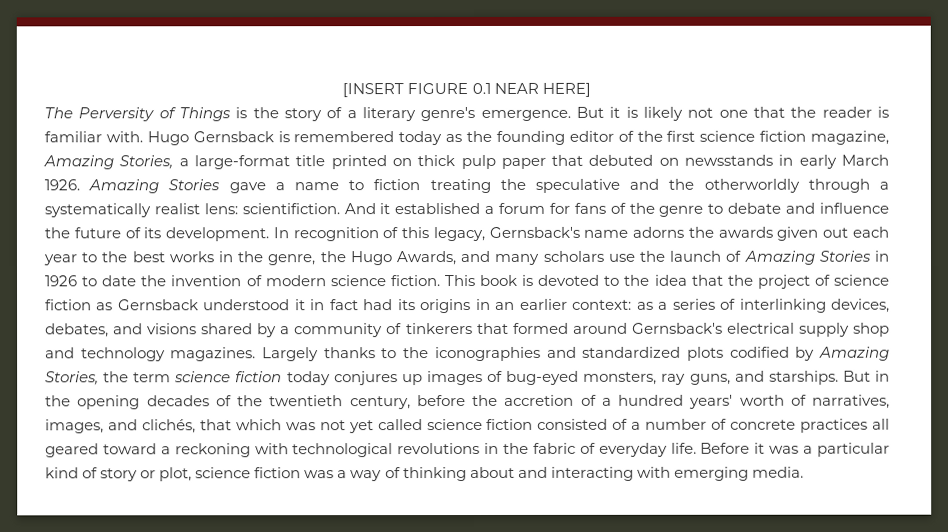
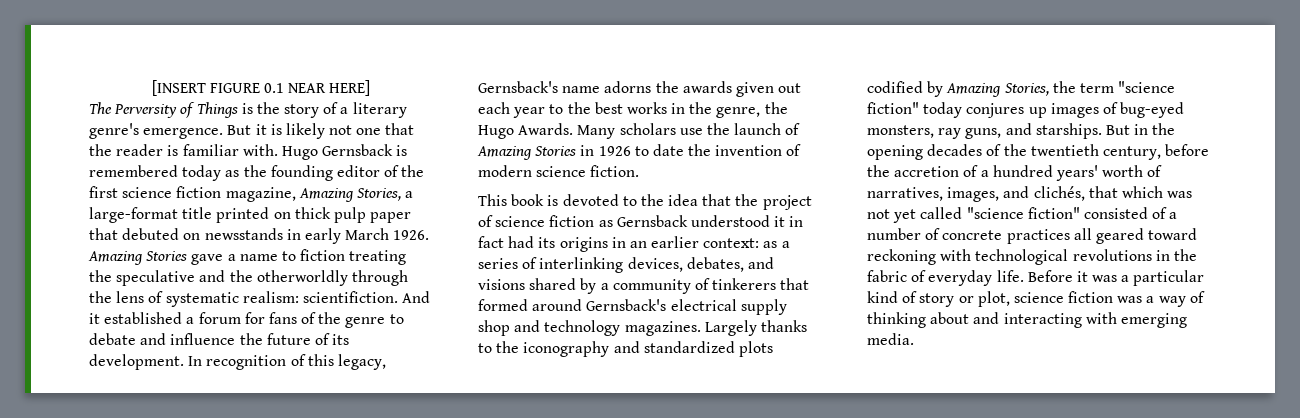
- Amazing Stories gave a name to fiction treating the speculative and the otherworldly through a systematically realist lens: scientifiction.
+ Amazing Stories gave a name to fiction treating the speculative and the otherworldly through the lens of systematic realism: scientifiction.
- In recognition of this legacy, Gernsback's name adorns the awards given out each year to the best works in the genre, the Hugo Awards, and many scholars use the launch of Amazing Stories in 1926 to date the invention of modern science fiction. This book is devoted to the idea that the project of science fiction as Gernsback understood it in fact had its origins in an earlier context:
+ In recognition of this legacy, Gernsback's name adorns the awards given out each year to the best works in the genre, the Hugo Awards. Many scholars use the launch of Amazing Stories in 1926 to date the invention of modern science fiction.
+ This book is devoted to the idea that the project of science fiction as Gernsback understood it in fact had its origins in an earlier context:
- Largely thanks to the iconographies and standardized plots codified by Amazing Stories, the term science fiction today conjures up images of bug-eyed monsters, ray guns, and starships.
+ Largely thanks to the iconography and standardized plots codified by Amazing Stories, the term "science fiction" today conjures up images of bug-eyed monsters, ray guns, and starships.
- But in the opening decades of the twentieth century, before the accretion of a hundred years' worth of narratives, images, and clichés, that which was not yet called science fiction consisted of a number of concrete practices all geared toward a reckoning with technological revolutions in the fabric of everyday life.
+ But in the opening decades of the twentieth century, before the accretion of a hundred years' worth of narratives, images, and clichés, that which was not yet called "science fiction" consisted of a number of concrete practices all geared toward reckoning with technological revolutions in the fabric of everyday life.

